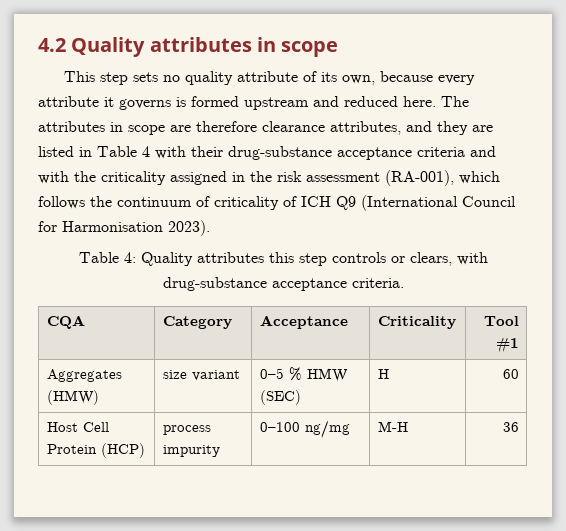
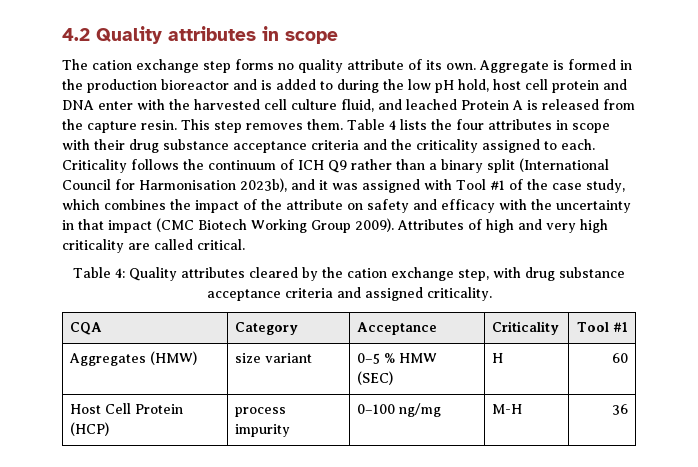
- This step sets no quality attribute of its own, because every attribute it governs is formed upstream and reduced here. The attributes in scope are therefore clearance attributes, and they are listed in Table 4 with their drug-substance acceptance criteria and with the criticality assigned in the risk assessment (RA-001), which follows the continuum of criticality of ICH Q9 (International Council for Harmonisation 2023).
- Table 4: Quality attributes this step controls or clears, with drug-substance acceptance criteria.
+ The cation exchange step forms no quality attribute of its own. Aggregate is formed in the production bioreactor and is added to during the low pH hold, host cell protein and DNA enter with the harvested cell culture fluid, and leached Protein A is released from the capture resin. This step removes them. Table 4 lists the four attributes in scope with their drug substance acceptance criteria and the criticality assigned to each. Criticality follows the continuum of ICH Q9 rather than a binary split (International Council for Harmonisation 2023b), and it was assigned with Tool #1 of the case study, which combines the impact of the attribute on safety and efficacy with the uncertainty in that impact (CMC Biotech Working Group 2009). Attributes of high and very high criticality are called critical.
+ Table 4: Quality attributes cleared by the cation exchange step, with drug substance acceptance criteria and assigned criticality.

